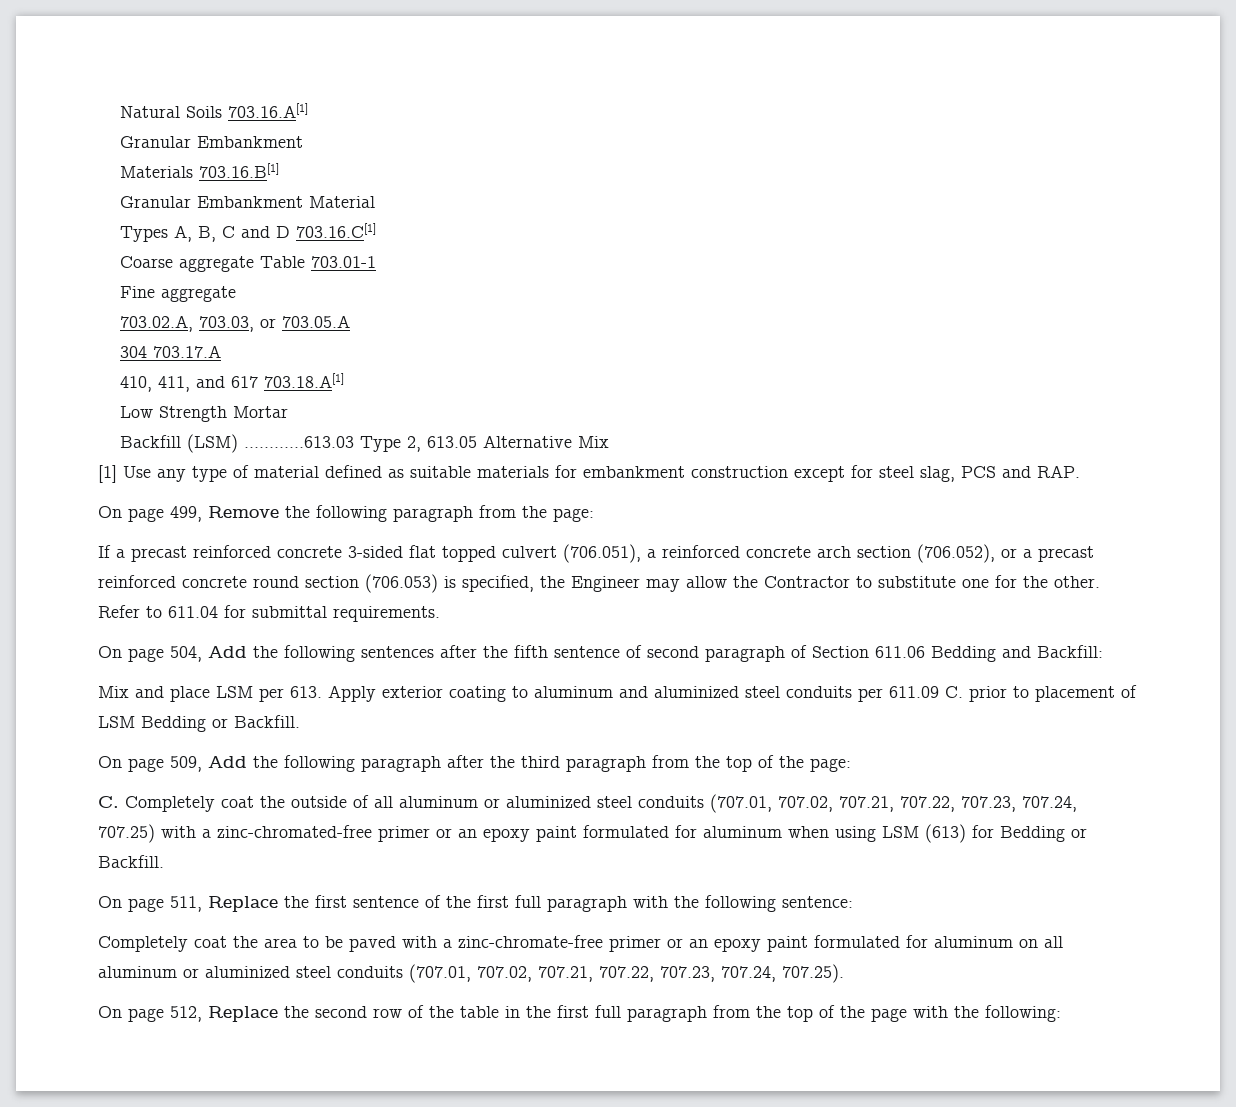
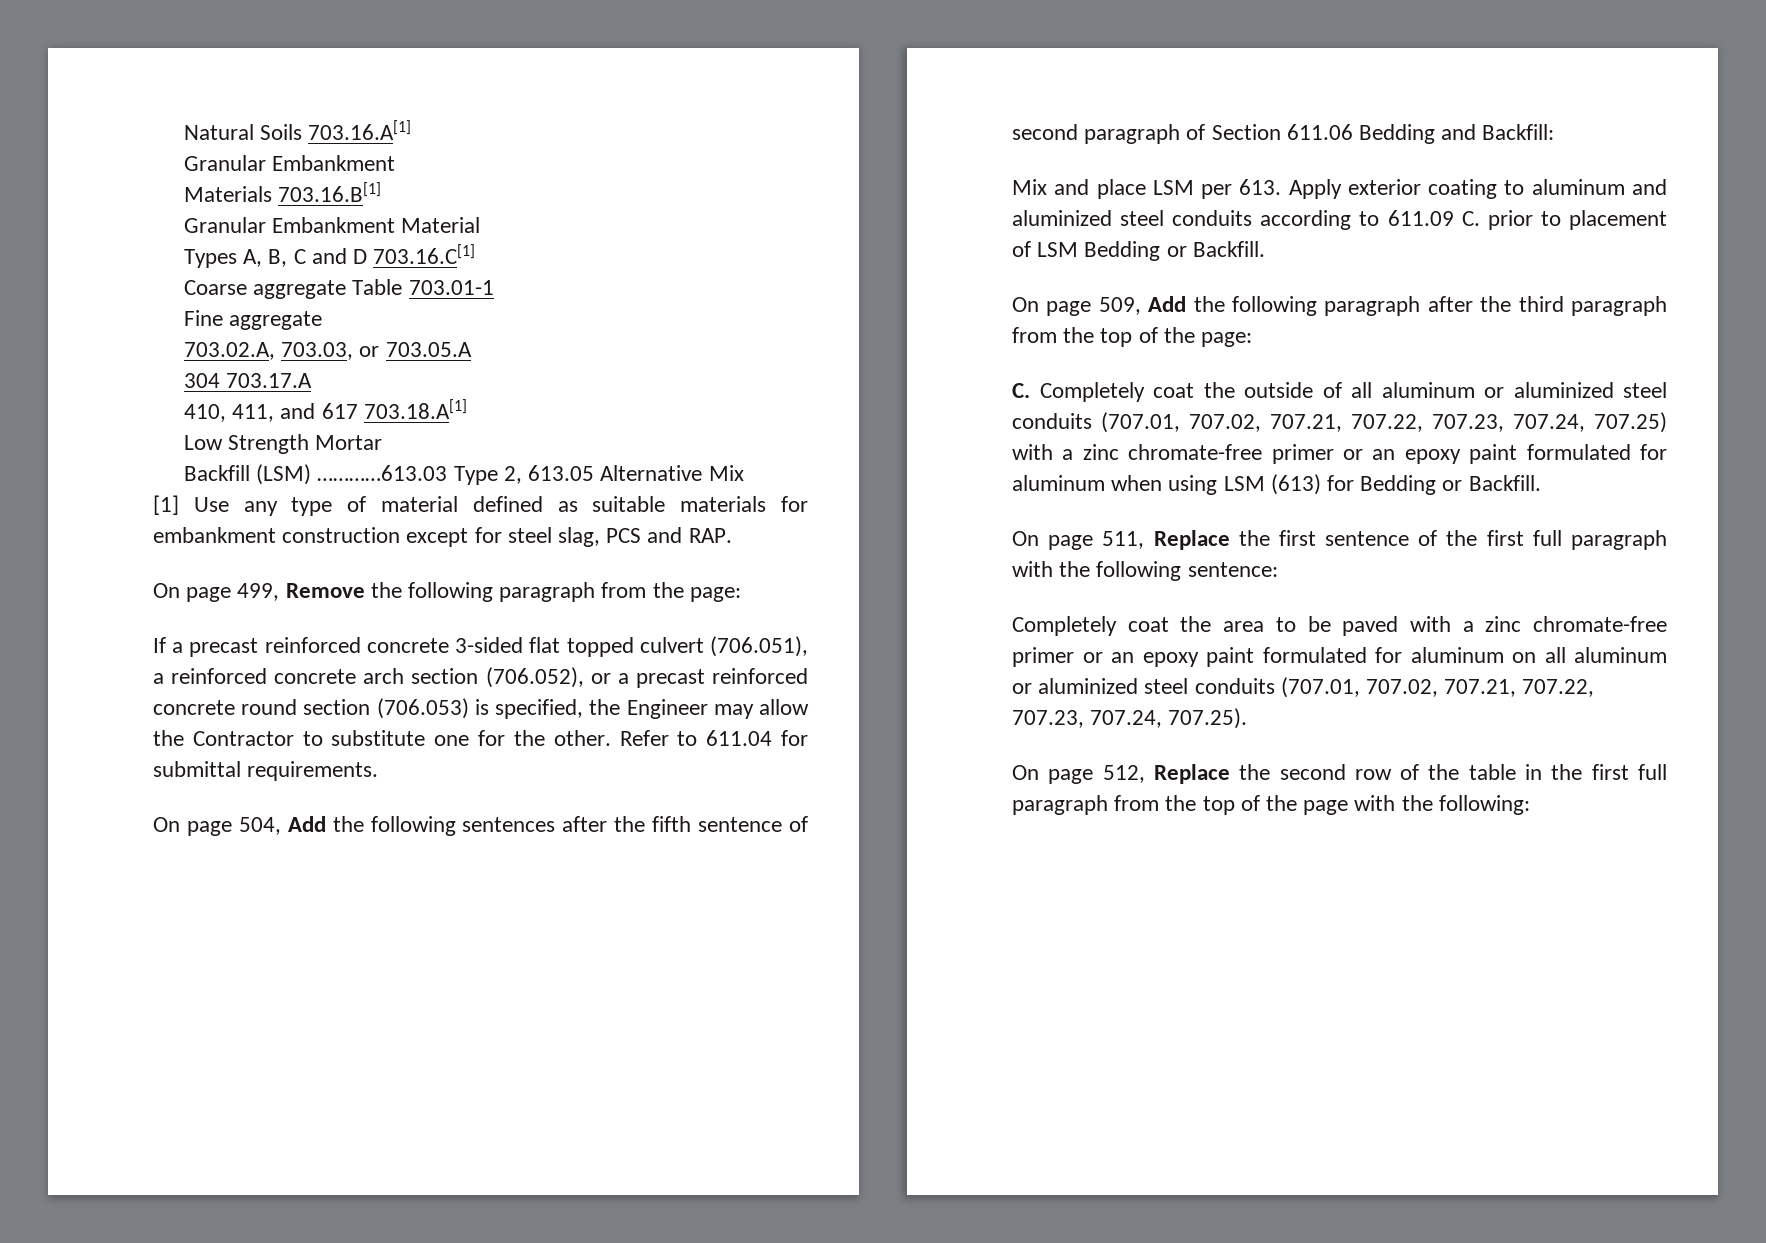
- Mix and place LSM per 613. Apply exterior coating to aluminum and aluminized steel conduits per 611.09 C. prior to placement of LSM Bedding or Backfill.
+ Mix and place LSM per 613. Apply exterior coating to aluminum and aluminized steel conduits according to 611.09 C. prior to placement of LSM Bedding or Backfill.
- C. Completely coat the outside of all aluminum or aluminized steel conduits (707.01, 707.02, 707.21, 707.22, 707.23, 707.24, 707.25) with a zinc-chromated-free primer or an epoxy paint formulated for aluminum when using LSM (613) for Bedding or Backfill.
+ C. Completely coat the outside of all aluminum or aluminized steel conduits (707.01, 707.02, 707.21, 707.22, 707.23, 707.24, 707.25) with a zinc chromate-free primer or an epoxy paint formulated for aluminum when using LSM (613) for Bedding or Backfill.
- Completely coat the area to be paved with a zinc-chromate-free primer or an epoxy paint formulated for aluminum on all aluminum or aluminized steel conduits (707.01, 707.02, 707.21, 707.22, 707.23, 707.24, 707.25).
+ Completely coat the area to be paved with a zinc chromate-free primer or an epoxy paint formulated for aluminum on all aluminum or aluminized steel conduits (707.01, 707.02, 707.21, 707.22, 707.23, 707.24, 707.25).

